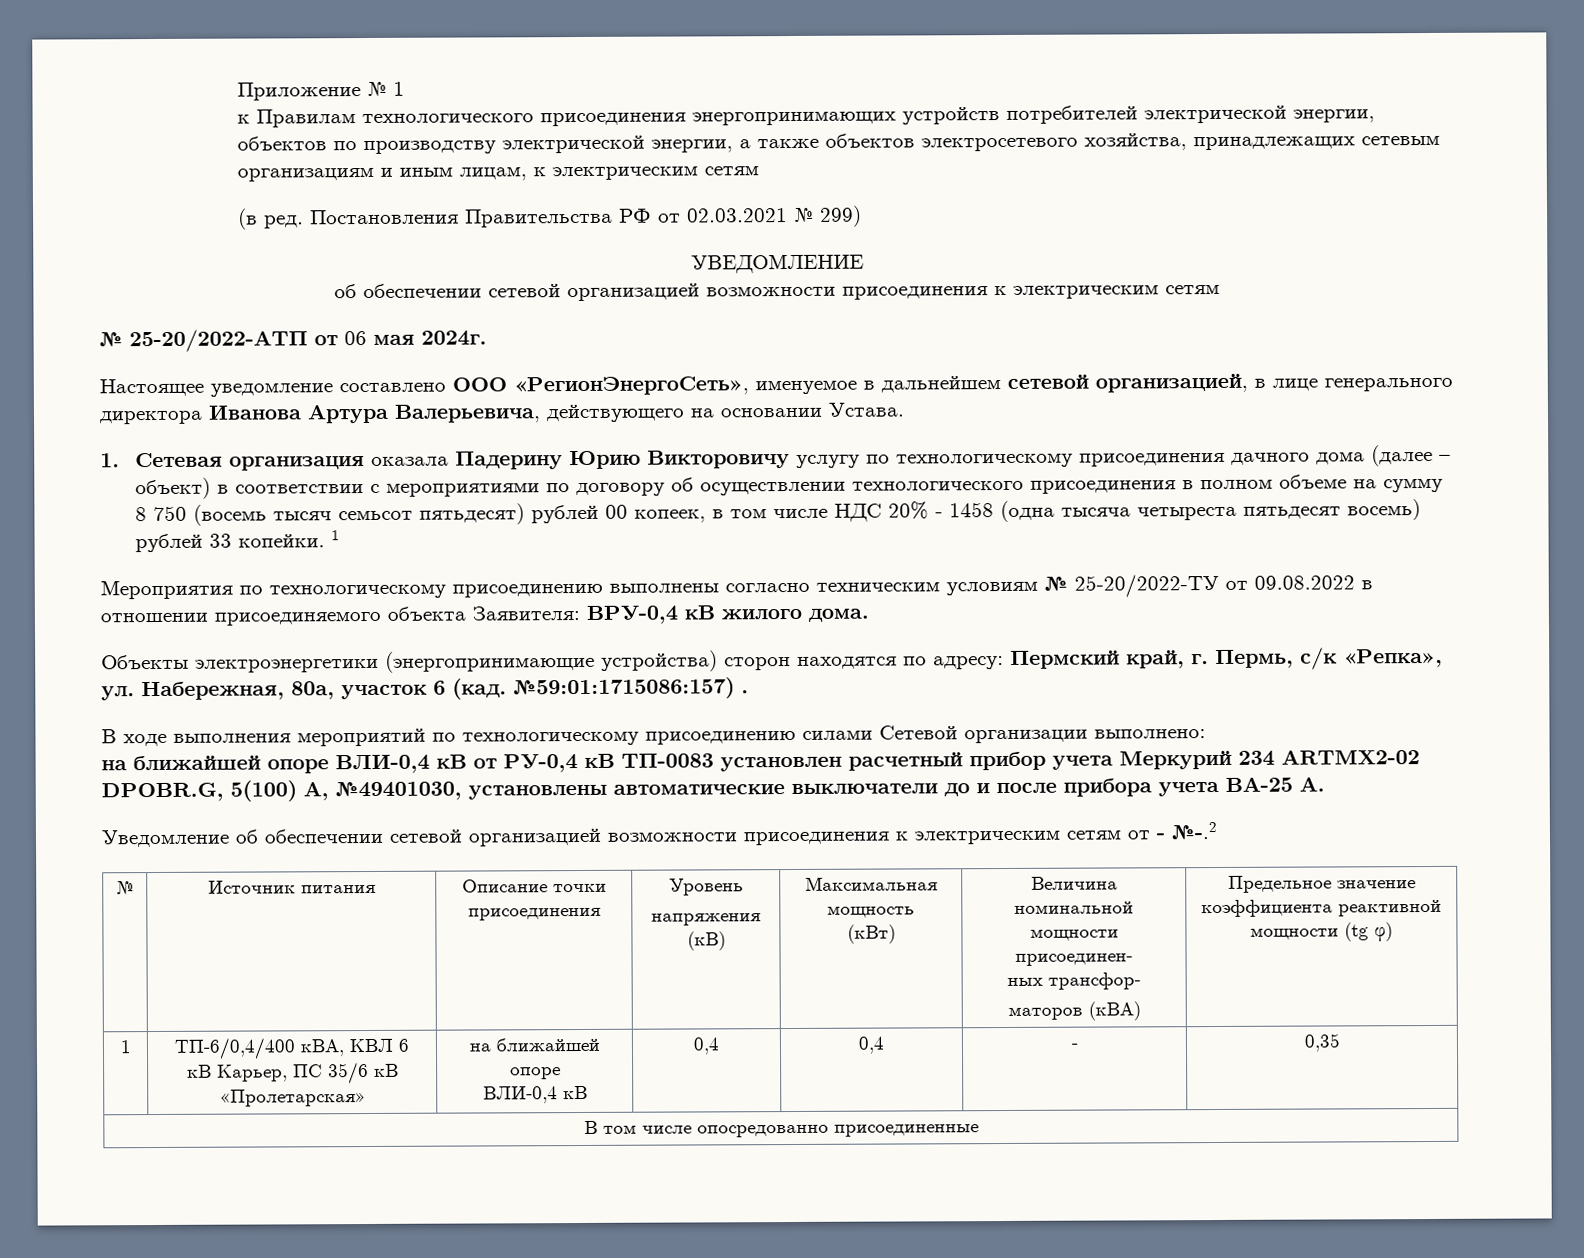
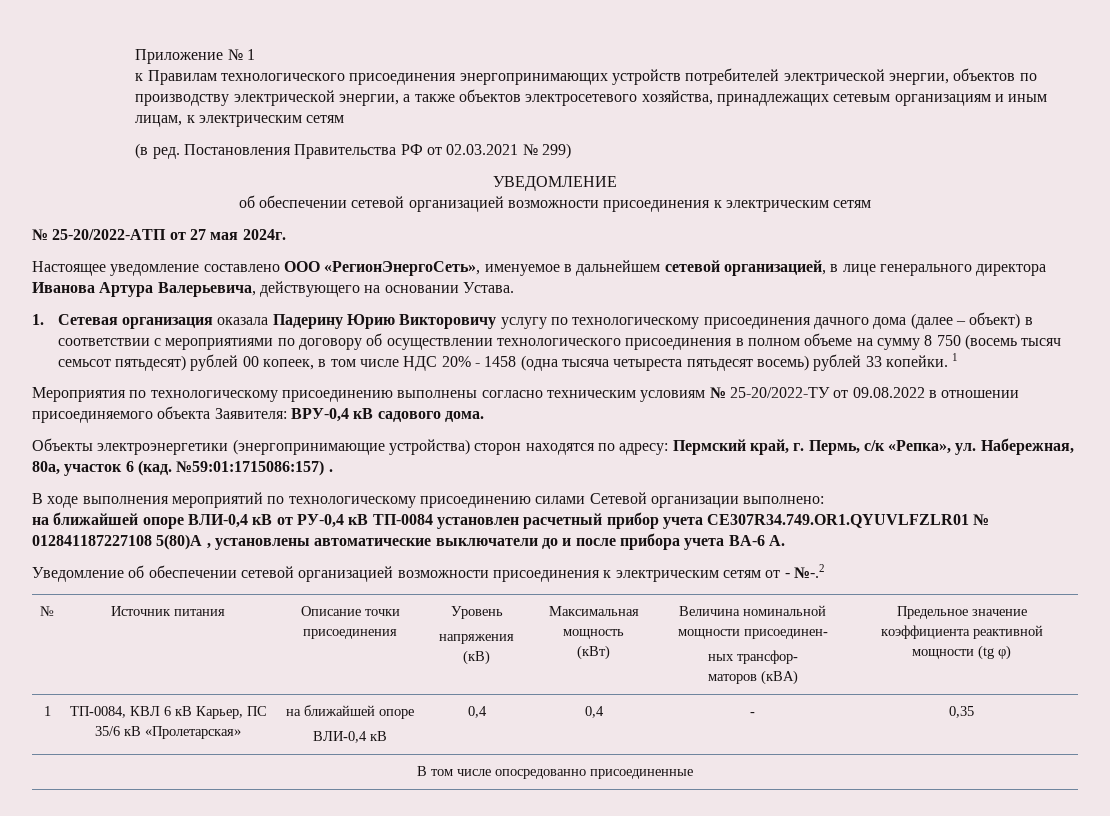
- № 25-20/2022-АТП от 06 мая 2024г.
+ № 25-20/2022-АТП от 27 мая 2024г.
- Мероприятия по технологическому присоединению выполнены согласно техническим условиям № 25-20/2022-ТУ от 09.08.2022 в отношении присоединяемого объекта Заявителя: ВРУ-0,4 кВ жилого дома.
+ Мероприятия по технологическому присоединению выполнены согласно техническим условиям № 25-20/2022-ТУ от 09.08.2022 в отношении присоединяемого объекта Заявителя: ВРУ-0,4 кВ садового дома.
- на ближайшей опоре ВЛИ-0,4 кВ от РУ-0,4 кВ ТП-0083 установлен расчетный прибор учета Меркурий 234 ARTMX2-02 DPOBR.G, 5(100) А, №49401030, установлены автоматические выключатели до и после прибора учета ВА-25 А.
+ на ближайшей опоре ВЛИ-0,4 кВ от РУ-0,4 кВ ТП-0084 установлен расчетный прибор учета CE307R34.749.OR1.QYUVLFZLR01 № 012841187227108 5(80)А , установлены автоматические выключатели до и после прибора учета ВА-6 А.
- 1 | ТП-6/0,4/400 кВА, КВЛ 6 кВ Карьер, ПС 35/6 кВ «Пролетарская» | на ближайшей опоре
+ 1 | ТП-0084, КВЛ 6 кВ Карьер, ПС 35/6 кВ «Пролетарская» | на ближайшей опоре

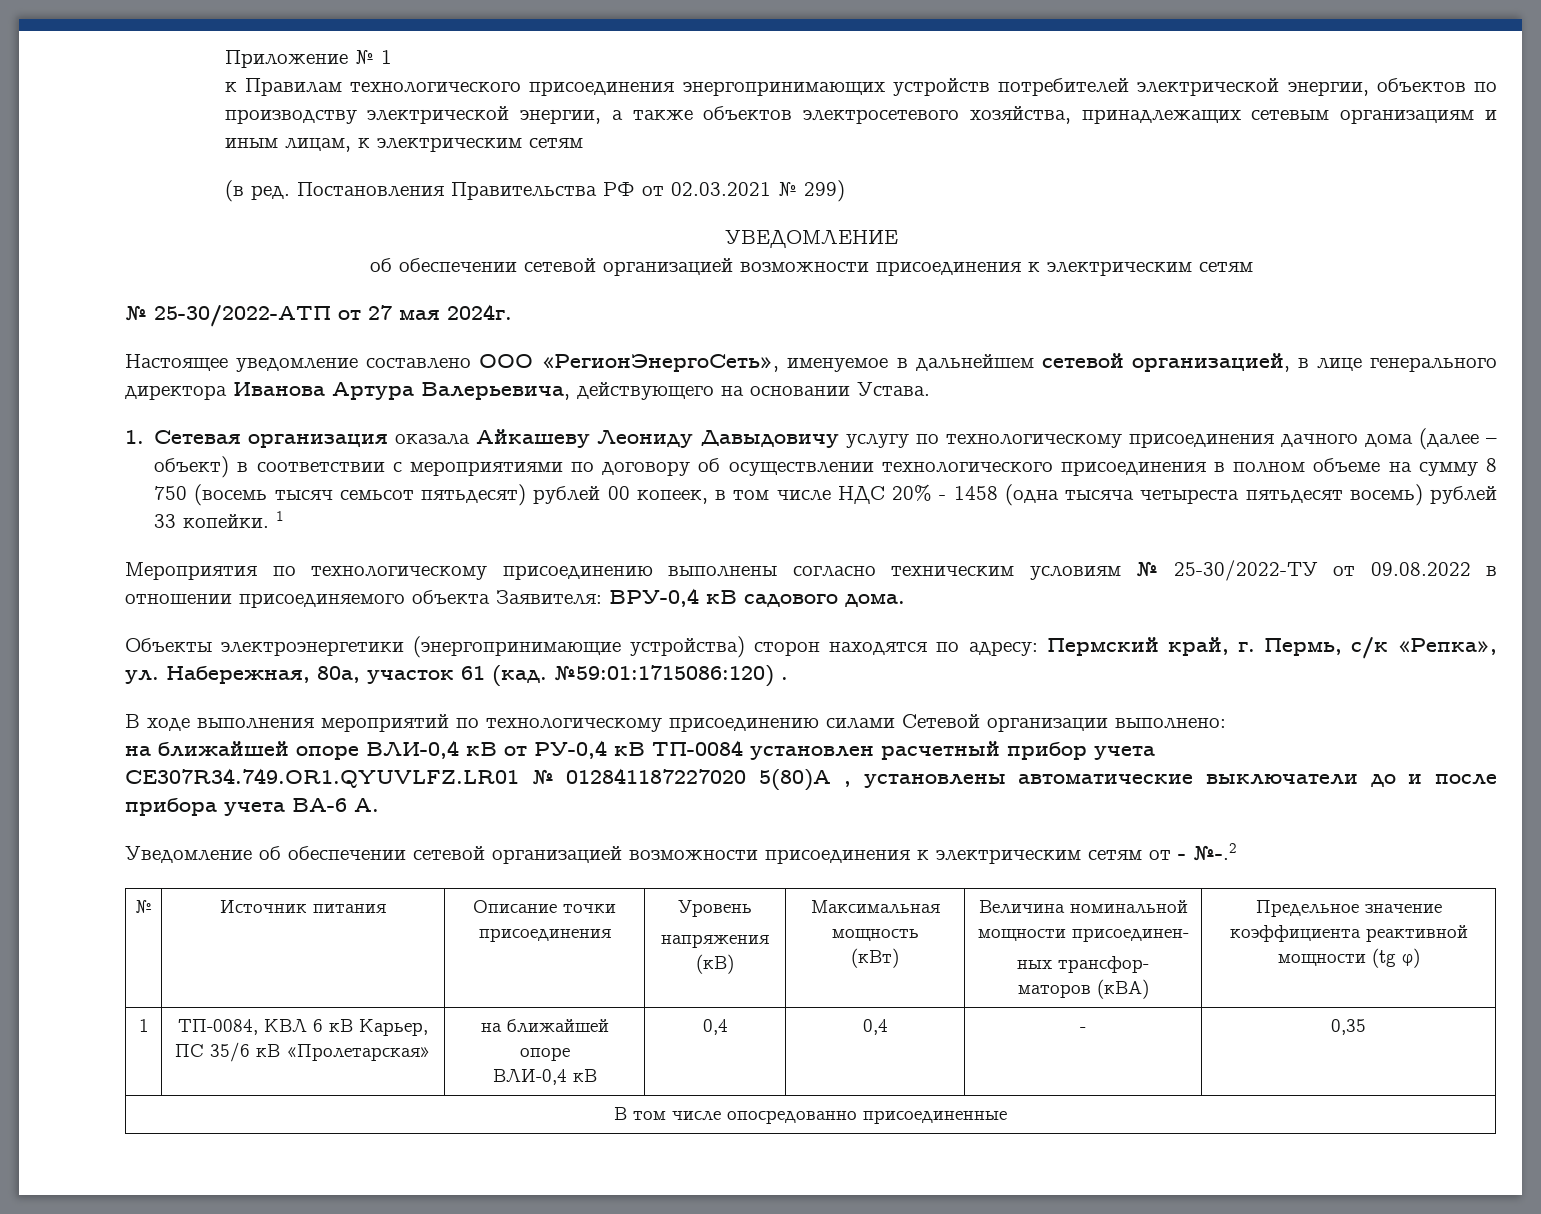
- № 25-20/2022-АТП от 27 мая 2024г.
+ № 25-30/2022-АТП от 27 мая 2024г.
- 1. Сетевая организация оказала Падерину Юрию Викторовичу услугу по технологическому присоединения дачного дома (далее – объект) в соответствии с мероприятиями по договору об осуществлении технологического присоединения в полном объеме на сумму 8 750 (восемь тысяч семьсот пятьдесят) рублей 00 копеек, в том числе НДС 20% - 1458 (одна тысяча четыреста пятьдесят восемь) рублей 33 копейки.
+ 1. Сетевая организация оказала Айкашеву Леониду Давыдовичу услугу по технологическому присоединения дачного дома (далее – объект) в соответствии с мероприятиями по договору об осуществлении технологического присоединения в полном объеме на сумму 8 750 (восемь тысяч семьсот пятьдесят) рублей 00 копеек, в том числе НДС 20% - 1458 (одна тысяча четыреста пятьдесят восемь) рублей 33 копейки.
- Мероприятия по технологическому присоединению выполнены согласно техническим условиям № 25-20/2022-ТУ от 09.08.2022 в отношении присоединяемого объекта Заявителя: ВРУ-0,4 кВ садового дома.
+ Мероприятия по технологическому присоединению выполнены согласно техническим условиям № 25-30/2022-ТУ от 09.08.2022 в отношении присоединяемого объекта Заявителя: ВРУ-0,4 кВ садового дома.
- Объекты электроэнергетики (энергопринимающие устройства) сторон находятся по адресу: Пермский край, г. Пермь, с/к «Репка», ул. Набережная, 80а, участок 6 (кад. №59:01:1715086:157) .
+ Объекты электроэнергетики (энергопринимающие устройства) сторон находятся по адресу: Пермский край, г. Пермь, с/к «Репка», ул. Набережная, 80а, участок 61 (кад. №59:01:1715086:120) .
- на ближайшей опоре ВЛИ-0,4 кВ от РУ-0,4 кВ ТП-0084 установлен расчетный прибор учета CE307R34.749.OR1.QYUVLFZLR01 № 012841187227108 5(80)А , установлены автоматические выключатели до и после прибора учета ВА-6 А.
+ на ближайшей опоре ВЛИ-0,4 кВ от РУ-0,4 кВ ТП-0084 установлен расчетный прибор учета СЕ307R34.749.OR1.QYUVLFZ.LR01 № 012841187227020 5(80)А , установлены автоматические выключатели до и после прибора учета ВА-6 А.

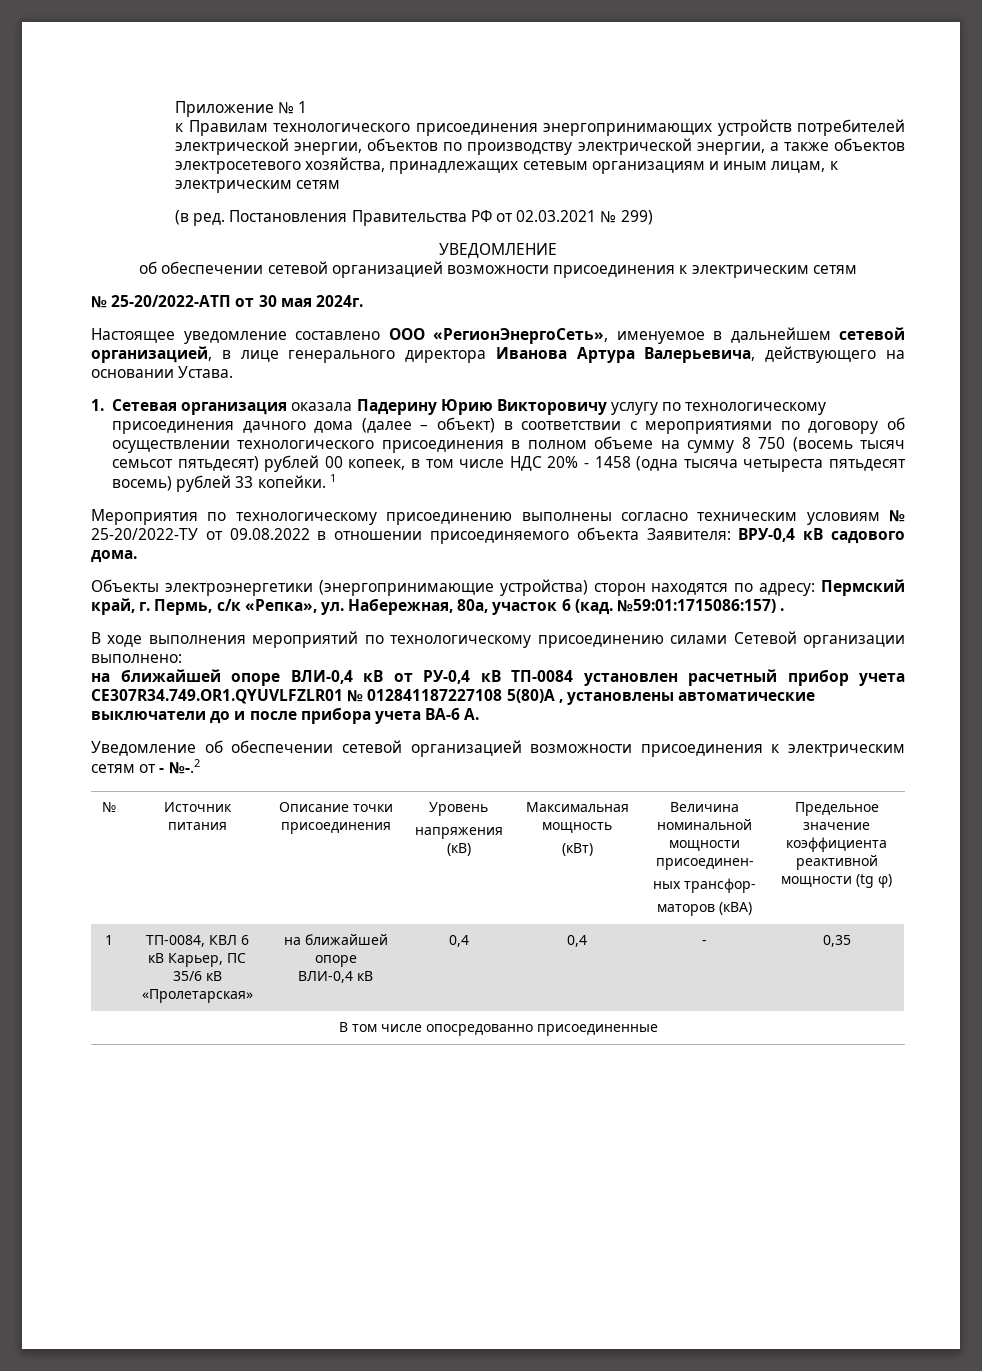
- № 25-30/2022-АТП от 27 мая 2024г.
+ № 25-20/2022-АТП от 30 мая 2024г.
- 1. Сетевая организация оказала Айкашеву Леониду Давыдовичу услугу по технологическому присоединения дачного дома (далее – объект) в соответствии с мероприятиями по договору об осуществлении технологического присоединения в полном объеме на сумму 8 750 (восемь тысяч семьсот пятьдесят) рублей 00 копеек, в том числе НДС 20% - 1458 (одна тысяча четыреста пятьдесят восемь) рублей 33 копейки.
+ 1. Сетевая организация оказала Падерину Юрию Викторовичу услугу по технологическому присоединения дачного дома (далее – объект) в соответствии с мероприятиями по договору об осуществлении технологического присоединения в полном объеме на сумму 8 750 (восемь тысяч семьсот пятьдесят) рублей 00 копеек, в том числе НДС 20% - 1458 (одна тысяча четыреста пятьдесят восемь) рублей 33 копейки.
- Мероприятия по технологическому присоединению выполнены согласно техническим условиям № 25-30/2022-ТУ от 09.08.2022 в отношении присоединяемого объекта Заявителя: ВРУ-0,4 кВ садового дома.
+ Мероприятия по технологическому присоединению выполнены согласно техническим условиям № 25-20/2022-ТУ от 09.08.2022 в отношении присоединяемого объекта Заявителя: ВРУ-0,4 кВ садового дома.
- Объекты электроэнергетики (энергопринимающие устройства) сторон находятся по адресу: Пермский край, г. Пермь, с/к «Репка», ул. Набережная, 80а, участок 61 (кад. №59:01:1715086:120) .
+ Объекты электроэнергетики (энергопринимающие устройства) сторон находятся по адресу: Пермский край, г. Пермь, с/к «Репка», ул. Набережная, 80а, участок 6 (кад. №59:01:1715086:157) .
- на ближайшей опоре ВЛИ-0,4 кВ от РУ-0,4 кВ ТП-0084 установлен расчетный прибор учета СЕ307R34.749.OR1.QYUVLFZ.LR01 № 012841187227020 5(80)А , установлены автоматические выключатели до и после прибора учета ВА-6 А.
+ на ближайшей опоре ВЛИ-0,4 кВ от РУ-0,4 кВ ТП-0084 установлен расчетный прибор учета CE307R34.749.OR1.QYUVLFZLR01 № 012841187227108 5(80)А , установлены автоматические выключатели до и после прибора учета ВА-6 А.

